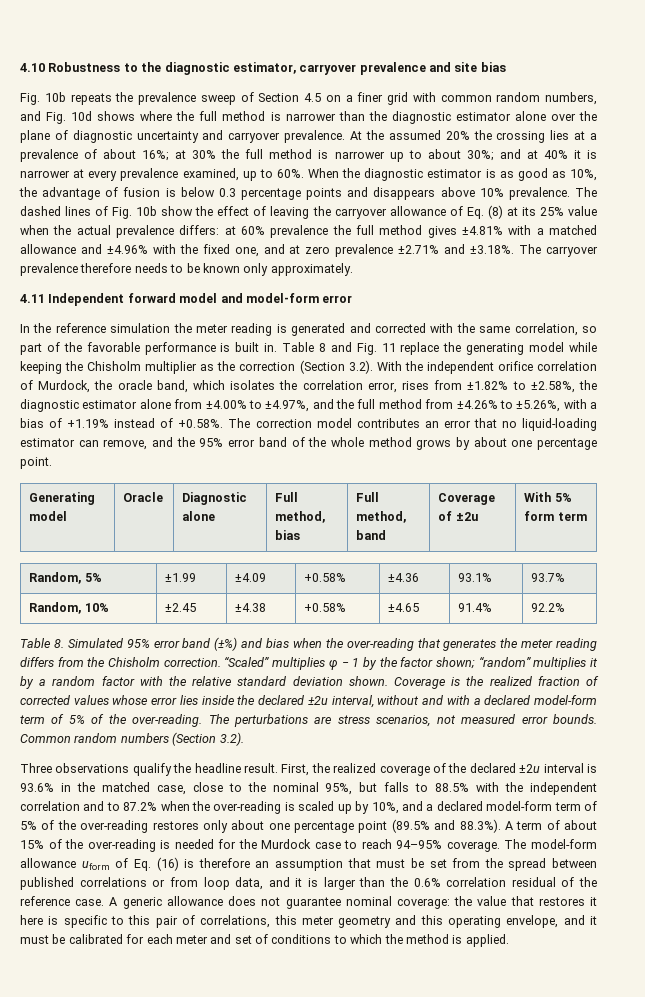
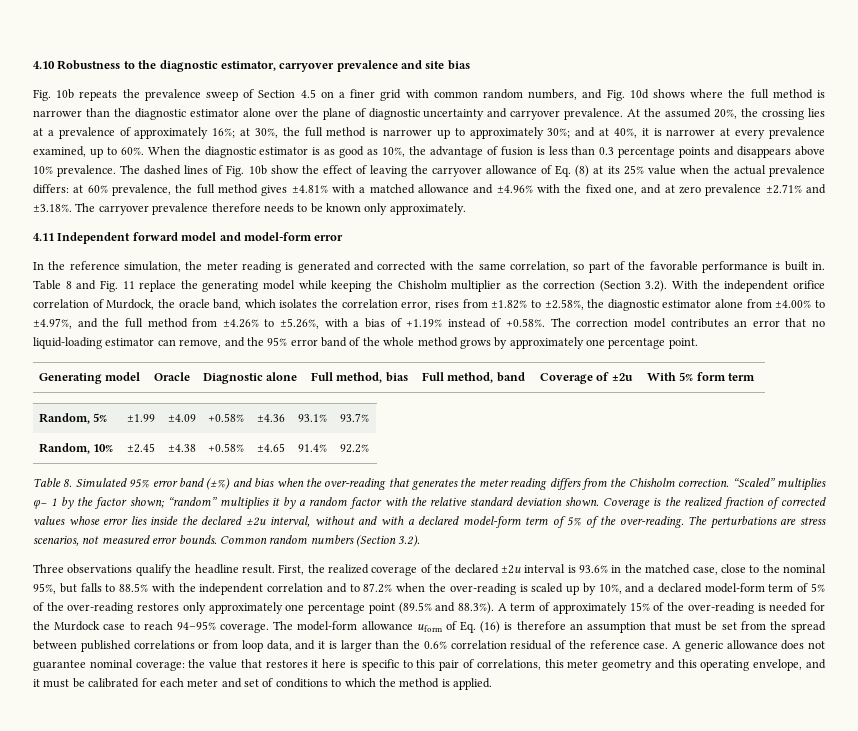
- At the assumed 20% the crossing lies at a prevalence of about 16%; at 30% the full method is narrower up to about 30%; and at 40% it is narrower at every prevalence examined, up to 60%.
+ At the assumed 20%, the crossing lies at a prevalence of approximately 16%; at 30%, the full method is narrower up to approximately 30%; and at 40%, it is narrower at every prevalence examined, up to 60%.
- When the diagnostic estimator is as good as 10%, the advantage of fusion is below 0.3 percentage points and disappears above 10% prevalence.
+ When the diagnostic estimator is as good as 10%, the advantage of fusion is less than 0.3 percentage points and disappears above 10% prevalence.
- The dashed lines of Fig. 10b show the effect of leaving the carryover allowance of Eq. (8) at its 25% value when the actual prevalence differs: at 60% prevalence the full method gives ±4.81% with a matched allowance and ±4.96% with the fixed one, and at zero prevalence ±2.71% and ±3.18%. The carryover prevalence therefore needs to be known only approximately.
+ The dashed lines of Fig. 10b show the effect of leaving the carryover allowance of Eq. (8) at its 25% value when the actual prevalence differs: at 60% prevalence, the full method gives ±4.81% with a matched allowance and ±4.96% with the fixed one, and at zero prevalence ±2.71% and ±3.18%. The carryover prevalence therefore needs to be known only approximately.
- In the reference simulation the meter reading is generated and corrected with the same correlation, so part of the favorable performance is built in.
+ In the reference simulation, the meter reading is generated and corrected with the same correlation, so part of the favorable performance is built in.
- Table 8 and Fig. 11 replace the generating model while keeping the Chisholm multiplier as the correction (Section 3.2). With the independent orifice correlation of Murdock, the oracle band, which isolates the correlation error, rises from ±1.82% to ±2.58%, the diagnostic estimator alone from ±4.00% to ±4.97%, and the full method from ±4.26% to ±5.26%, with a bias of +1.19% instead of +0.58%. The correction model contributes an error that no liquid-loading estimator can remove, and the 95% error band of the whole method grows by about one percentage point.
+ Table 8 and Fig. 11 replace the generating model while keeping the Chisholm multiplier as the correction (Section 3.2). With the independent orifice correlation of Murdock, the oracle band, which isolates the correlation error, rises from ±1.82% to ±2.58%, the diagnostic estimator alone from ±4.00% to ±4.97%, and the full method from ±4.26% to ±5.26%, with a bias of +1.19% instead of +0.58%. The correction model contributes an error that no liquid-loading estimator can remove, and the 95% error band of the whole method grows by approximately one percentage point.
- “Scaled” multiplies φ − 1 by the factor shown; “random” multiplies it by a random factor with the relative standard deviation shown.
+ “Scaled” multiplies φ− 1 by the factor shown; “random” multiplies it by a random factor with the relative standard deviation shown.
- First, the realized coverage of the declared ±2u interval is 93.6% in the matched case, close to the nominal 95%, but falls to 88.5% with the independent correlation and to 87.2% when the over-reading is scaled up by 10%, and a declared model-form term of 5% of the over-reading restores only about one percentage point (89.5% and 88.3%). A term of about 15% of the over-reading is needed for the Murdock case to reach 94–95% coverage.
+ First, the realized coverage of the declared ±2u interval is 93.6% in the matched case, close to the nominal 95%, but falls to 88.5% with the independent correlation and to 87.2% when the over-reading is scaled up by 10%, and a declared model-form term of 5% of the over-reading restores only approximately one percentage point (89.5% and 88.3%). A term of approximately 15% of the over-reading is needed for the Murdock case to reach 94–95% coverage.

